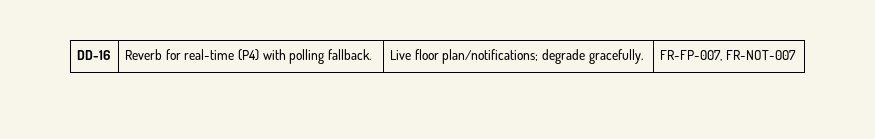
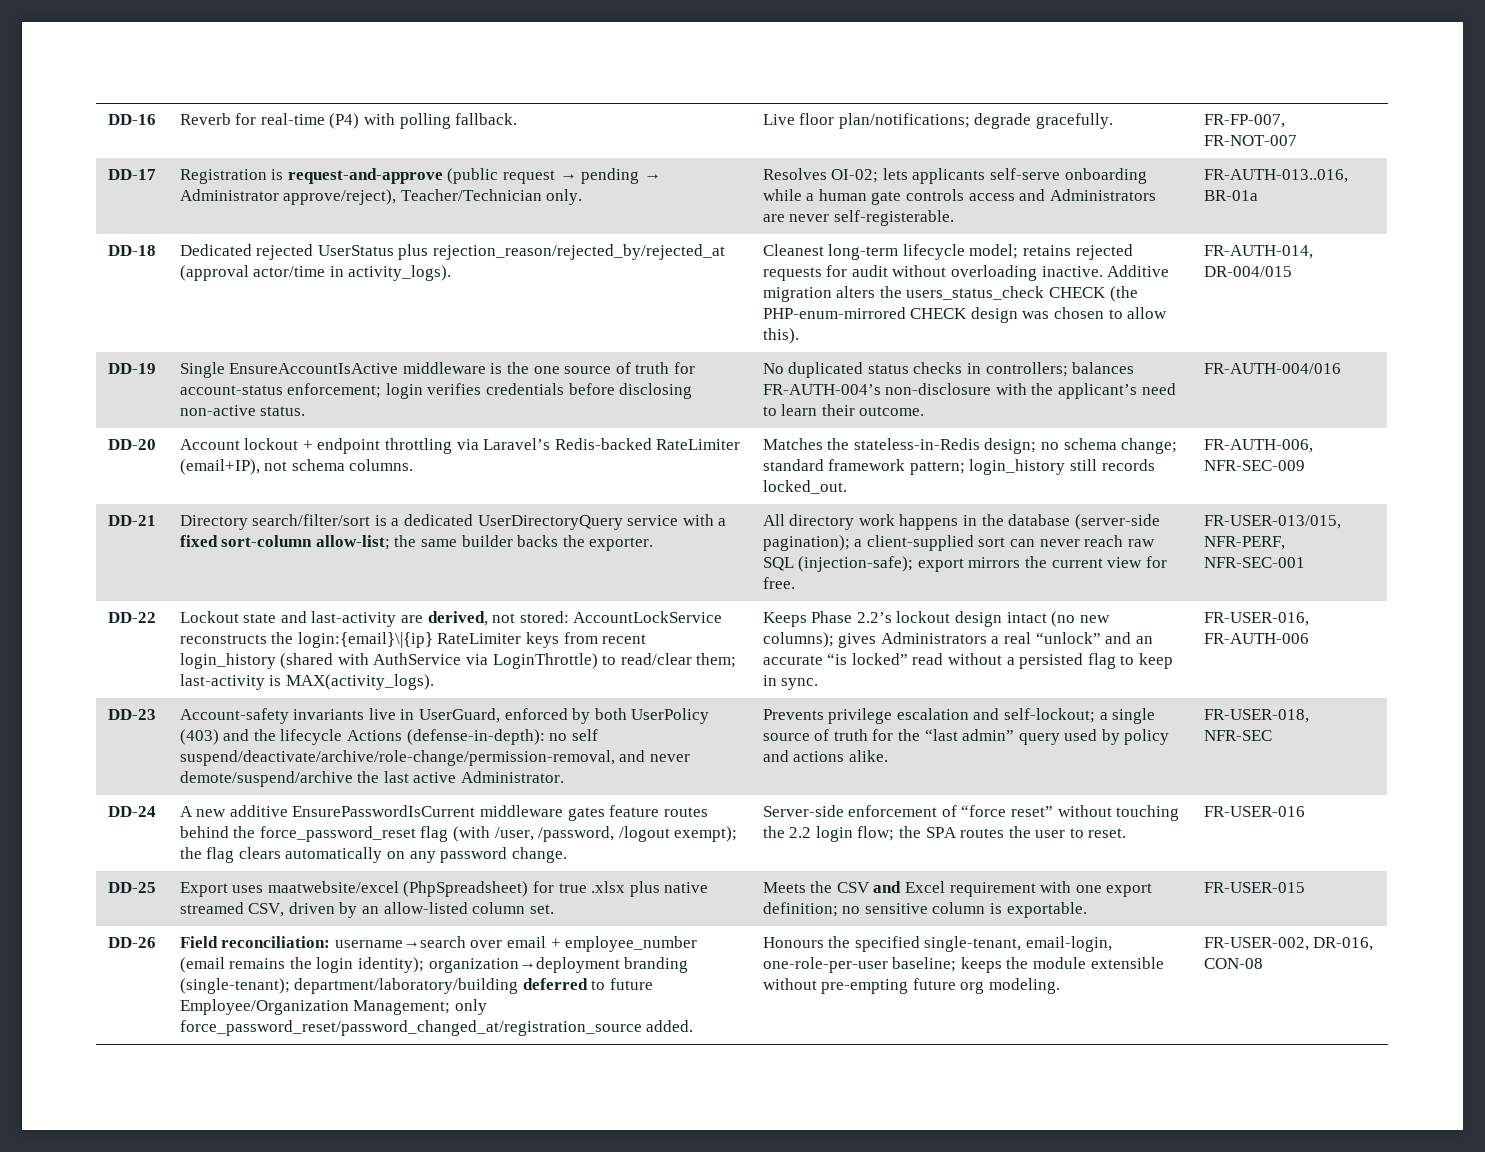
+ DD-17 | Registration is request-and-approve (public request → pending → Administrator approve/reject), Teacher/Technician only. | Resolves OI-02; lets applicants self-serve onboarding while a human gate controls access and Administrators are never self-registerable. | FR-AUTH-013..016, BR-01a
+ DD-18 | Dedicated rejected UserStatus plus rejection_reason/rejected_by/rejected_at (approval actor/time in activity_logs). | Cleanest long-term lifecycle model; retains rejected requests for audit without overloading inactive. Additive migration alters the users_status_check CHECK (the PHP-enum-mirrored CHECK design was chosen to allow this). | FR-AUTH-014, DR-004/015
+ DD-19 | Single EnsureAccountIsActive middleware is the one source of truth for account-status enforcement; login verifies credentials before disclosing non-active status. | No duplicated status checks in controllers; balances FR-AUTH-004’s non-disclosure with the applicant’s need to learn their outcome. | FR-AUTH-004/016
+ DD-20 | Account lockout + endpoint throttling via Laravel’s Redis-backed RateLimiter (email+IP), not schema columns. | Matches the stateless-in-Redis design; no schema change; standard framework pattern; login_history still records locked_out. | FR-AUTH-006, NFR-SEC-009
+ DD-21 | Directory search/filter/sort is a dedicated UserDirectoryQuery service with a fixed sort-column allow-list; the same builder backs the exporter. | All directory work happens in the database (server-side pagination); a client-supplied sort can never reach raw SQL (injection-safe); export mirrors the current view for free. | FR-USER-013/015, NFR-PERF, NFR-SEC-001
+ DD-22 | Lockout state and last-activity are derived, not stored: AccountLockService reconstructs the login:{email}\|{ip} RateLimiter keys from recent login_history (shared with AuthService via LoginThrottle) to read/clear them; last-activity is MAX(activity_logs). | Keeps Phase 2.2’s lockout design intact (no new columns); gives Administrators a real “unlock” and an accurate “is locked” read without a persisted flag to keep in sync. | FR-USER-016, FR-AUTH-006
+ DD-23 | Account-safety invariants live in UserGuard, enforced by both UserPolicy (403) and the lifecycle Actions (defense-in-depth): no self suspend/deactivate/archive/role-change/permission-removal, and never demote/suspend/archive the last active Administrator. | Prevents privilege escalation and self-lockout; a single source of truth for the “last admin” query used by policy and actions alike. | FR-USER-018, NFR-SEC
+ DD-24 | A new additive EnsurePasswordIsCurrent middleware gates feature routes behind the force_password_reset flag (with /user, /password, /logout exempt); the flag clears automatically on any password change. | Server-side enforcement of “force reset” without touching the 2.2 login flow; the SPA routes the user to reset. | FR-USER-016
+ DD-25 | Export uses maatwebsite/excel (PhpSpreadsheet) for true .xlsx plus native streamed CSV, driven by an allow-listed column set. | Meets the CSV and Excel requirement with one export definition; no sensitive column is exportable. | FR-USER-015
+ DD-26 | Field reconciliation: username→search over email + employee_number (email remains the login identity); organization→deployment branding (single-tenant); department/laboratory/building deferred to future Employee/Organization Management; only force_password_reset/password_changed_at/registration_source added. | Honours the specified single-tenant, email-login, one-role-per-user baseline; keeps the module extensible without pre-empting future org modeling. | FR-USER-002, DR-016, CON-08

